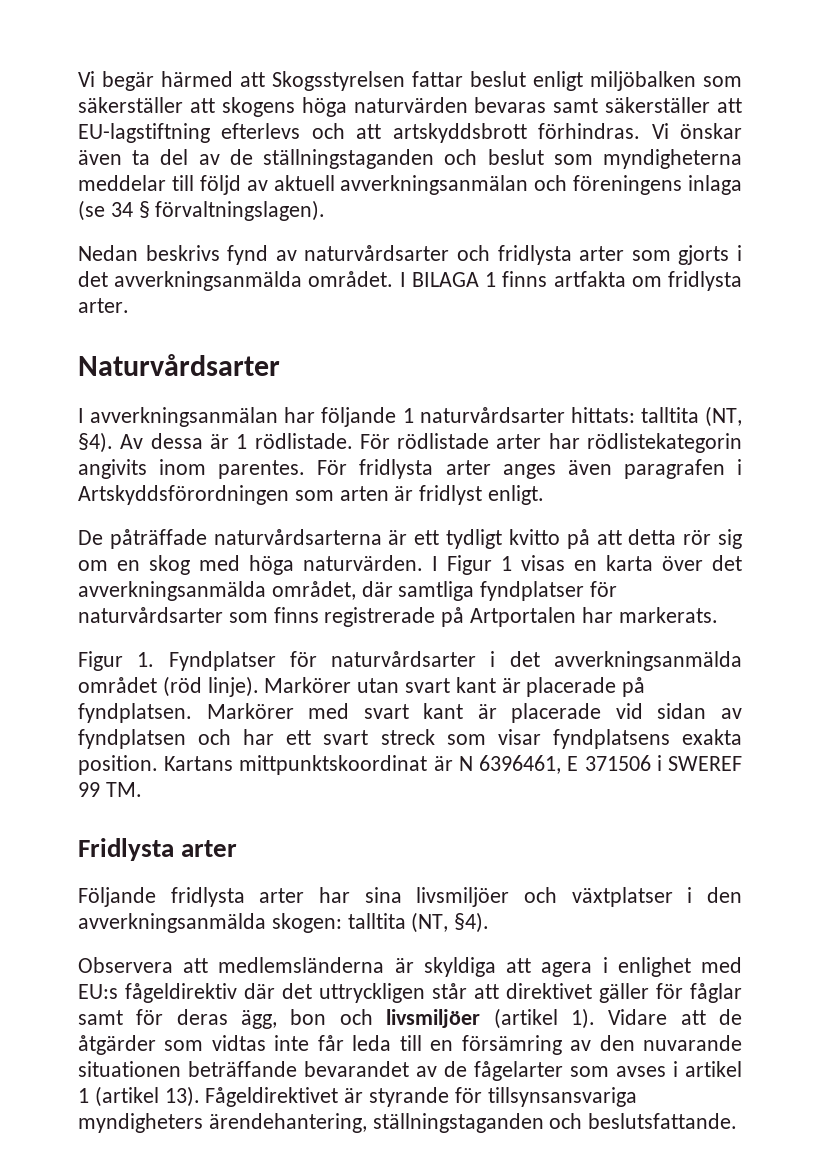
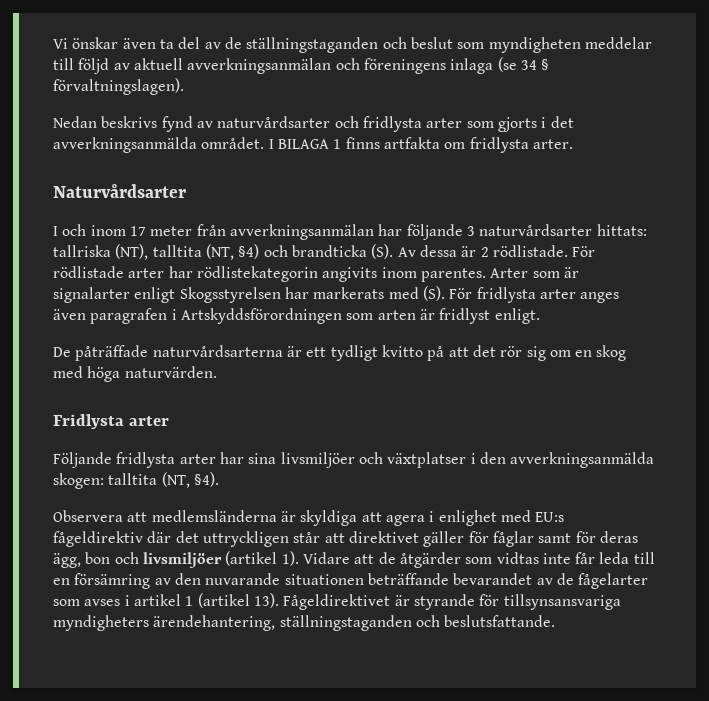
- Vi begär härmed att Skogsstyrelsen fattar beslut enligt miljöbalken som säkerställer att skogens höga naturvärden bevaras samt säkerställer att EU-lagstiftning efterlevs och att artskyddsbrott förhindras. Vi önskar även ta del av de ställningstaganden och beslut som myndigheterna meddelar till följd av aktuell avverkningsanmälan och föreningens inlaga (se 34 § förvaltningslagen).
+ Vi önskar även ta del av de ställningstaganden och beslut som myndigheten meddelar till följd av aktuell avverkningsanmälan och föreningens inlaga (se 34 § förvaltningslagen).
- I avverkningsanmälan har följande 1 naturvårdsarter hittats: talltita (NT, §4). Av dessa är 1 rödlistade.
+ I och inom 17 meter från avverkningsanmälan har följande 3 naturvårdsarter hittats: tallriska (NT), talltita (NT, §4) och brandticka (S). Av dessa är 2 rödlistade.
- För fridlysta arter anges även paragrafen i Artskyddsförordningen som arten är fridlyst enligt.
+ Arter som är signalarter enligt Skogsstyrelsen har markerats med (S). För fridlysta arter anges även paragrafen i Artskyddsförordningen som arten är fridlyst enligt.
- De påträffade naturvårdsarterna är ett tydligt kvitto på att detta rör sig om en skog med höga naturvärden. I Figur 1 visas en karta över det avverkningsanmälda området, där samtliga fyndplatser för naturvårdsarter som finns registrerade på Artportalen har markerats.
- Figur 1. Fyndplatser för naturvårdsarter i det avverkningsanmälda området (röd linje). Markörer utan svart kant är placerade på fyndplatsen. Markörer med svart kant är placerade vid sidan av fyndplatsen och har ett svart streck som visar fyndplatsens exakta position. Kartans mittpunktskoordinat är N 6396461, E 371506 i SWEREF 99 TM.
+ De påträffade naturvårdsarterna är ett tydligt kvitto på att det rör sig om en skog med höga naturvärden.

